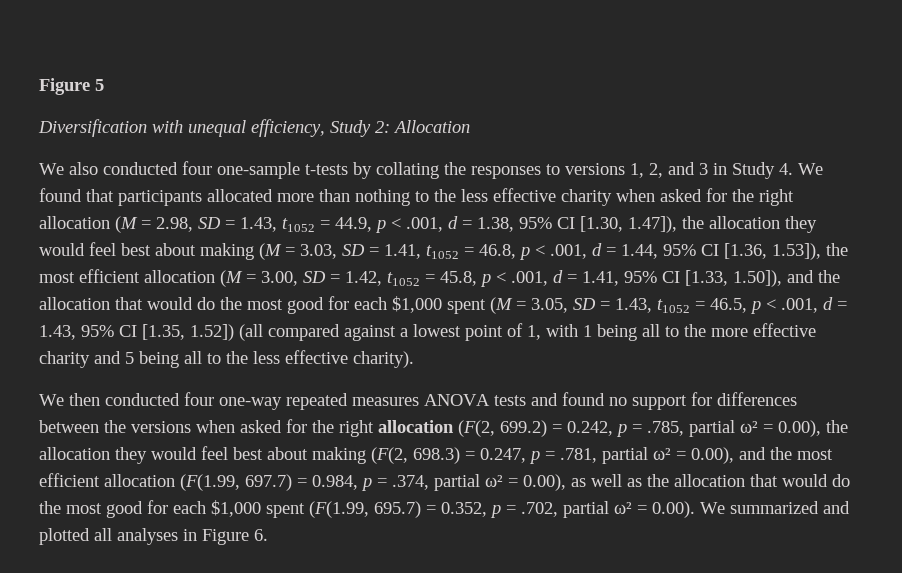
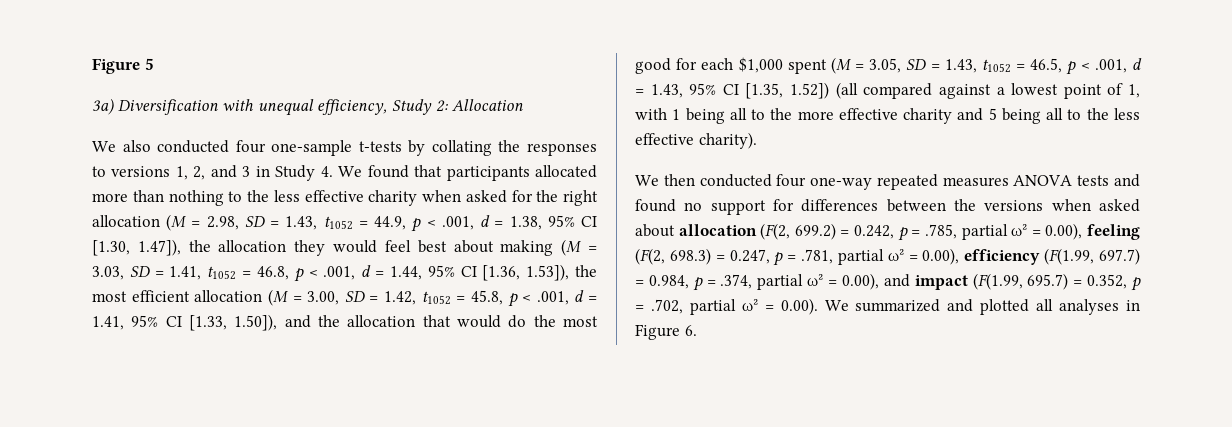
- Diversification with unequal efficiency, Study 2: Allocation
+ 3a) Diversification with unequal efficiency, Study 2: Allocation
- We then conducted four one-way repeated measures ANOVA tests and found no support for differences between the versions when asked for the right allocation (F(2, 699.2) = 0.242, p = .785, partial ω² = 0.00), the allocation they would feel best about making (F(2, 698.3) = 0.247, p = .781, partial ω² = 0.00), and the most efficient allocation (F(1.99, 697.7) = 0.984, p = .374, partial ω² = 0.00), as well as the allocation that would do the most good for each $1,000 spent (F(1.99, 695.7) = 0.352, p = .702, partial ω² = 0.00). We summarized and plotted all analyses in Figure 6.
+ We then conducted four one-way repeated measures ANOVA tests and found no support for differences between the versions when asked about allocation (F(2, 699.2) = 0.242, p = .785, partial ω² = 0.00), feeling (F(2, 698.3) = 0.247, p = .781, partial ω² = 0.00), efficiency (F(1.99, 697.7) = 0.984, p = .374, partial ω² = 0.00), and impact (F(1.99, 695.7) = 0.352, p = .702, partial ω² = 0.00). We summarized and plotted all analyses in Figure 6.

